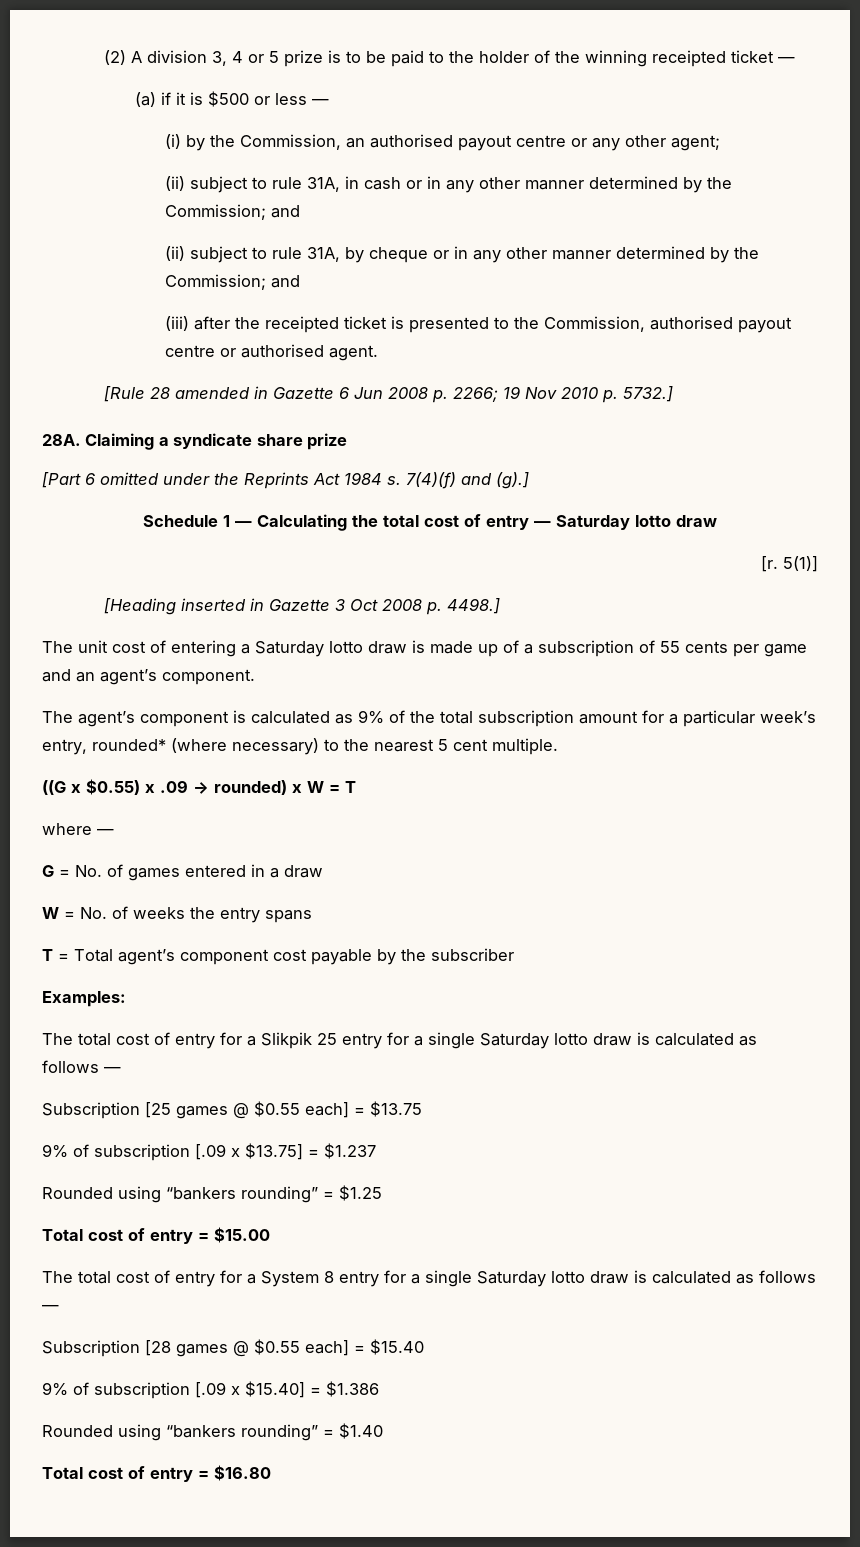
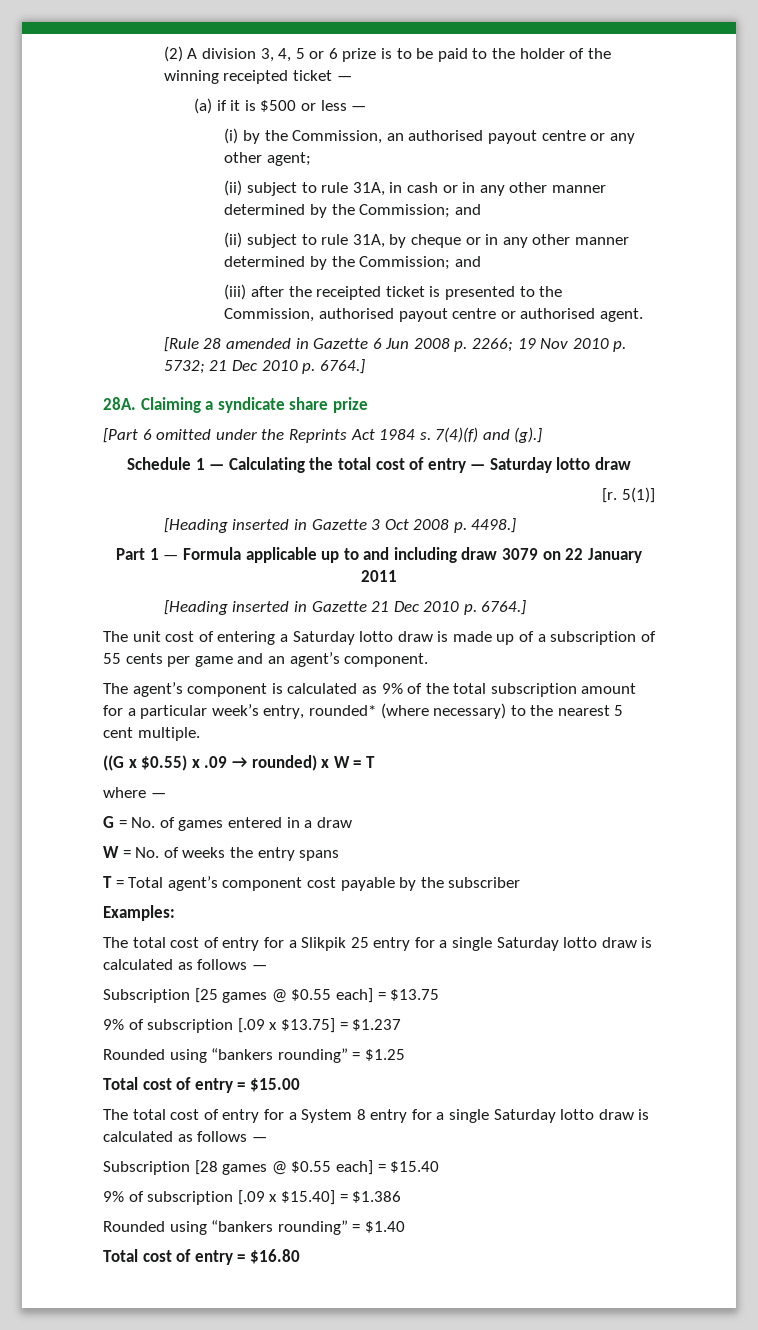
- (2) A division 3, 4 or 5 prize is to be paid to the holder of the winning receipted ticket —
+ (2) A division 3, 4, 5 or 6 prize is to be paid to the holder of the winning receipted ticket —
- [Rule 28 amended in Gazette 6 Jun 2008 p. 2266; 19 Nov 2010 p. 5732.]
+ [Rule 28 amended in Gazette 6 Jun 2008 p. 2266; 19 Nov 2010 p. 5732; 21 Dec 2010 p. 6764.]
+ Part 1 — Formula applicable up to and including draw 3079 on 22 January 2011
+ [Heading inserted in Gazette 21 Dec 2010 p. 6764.]

